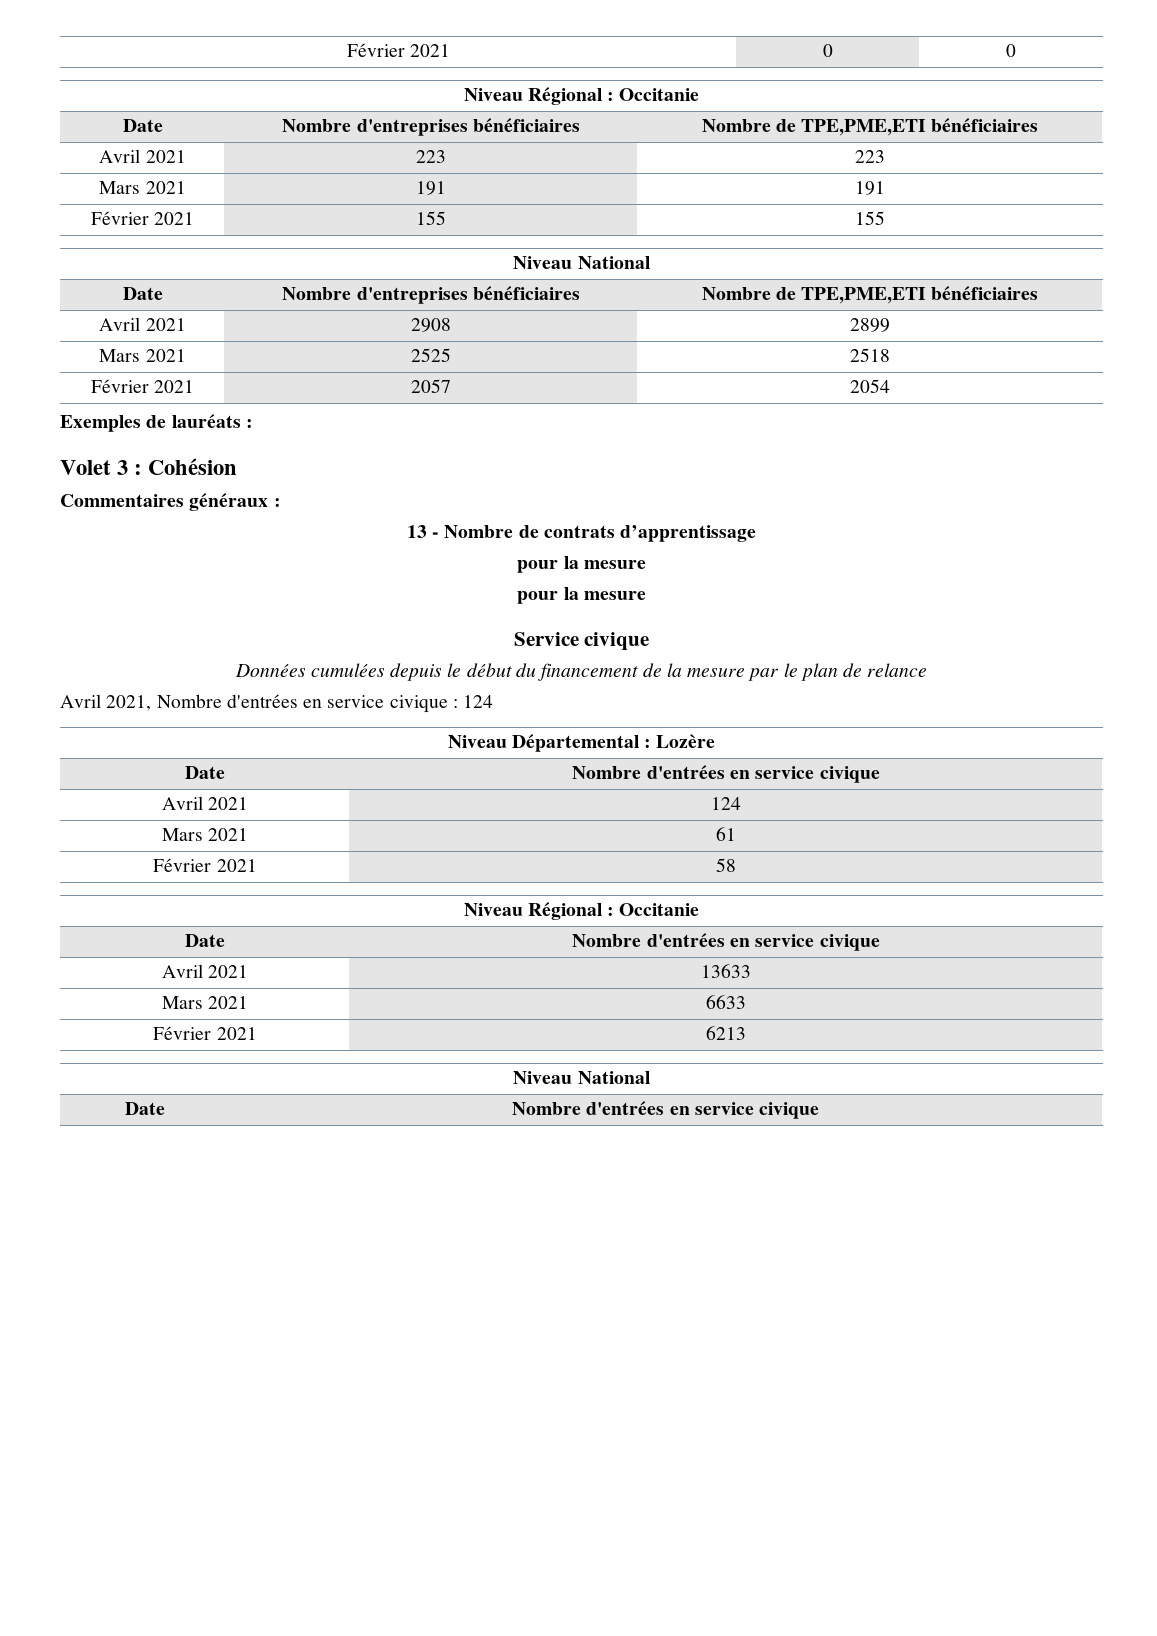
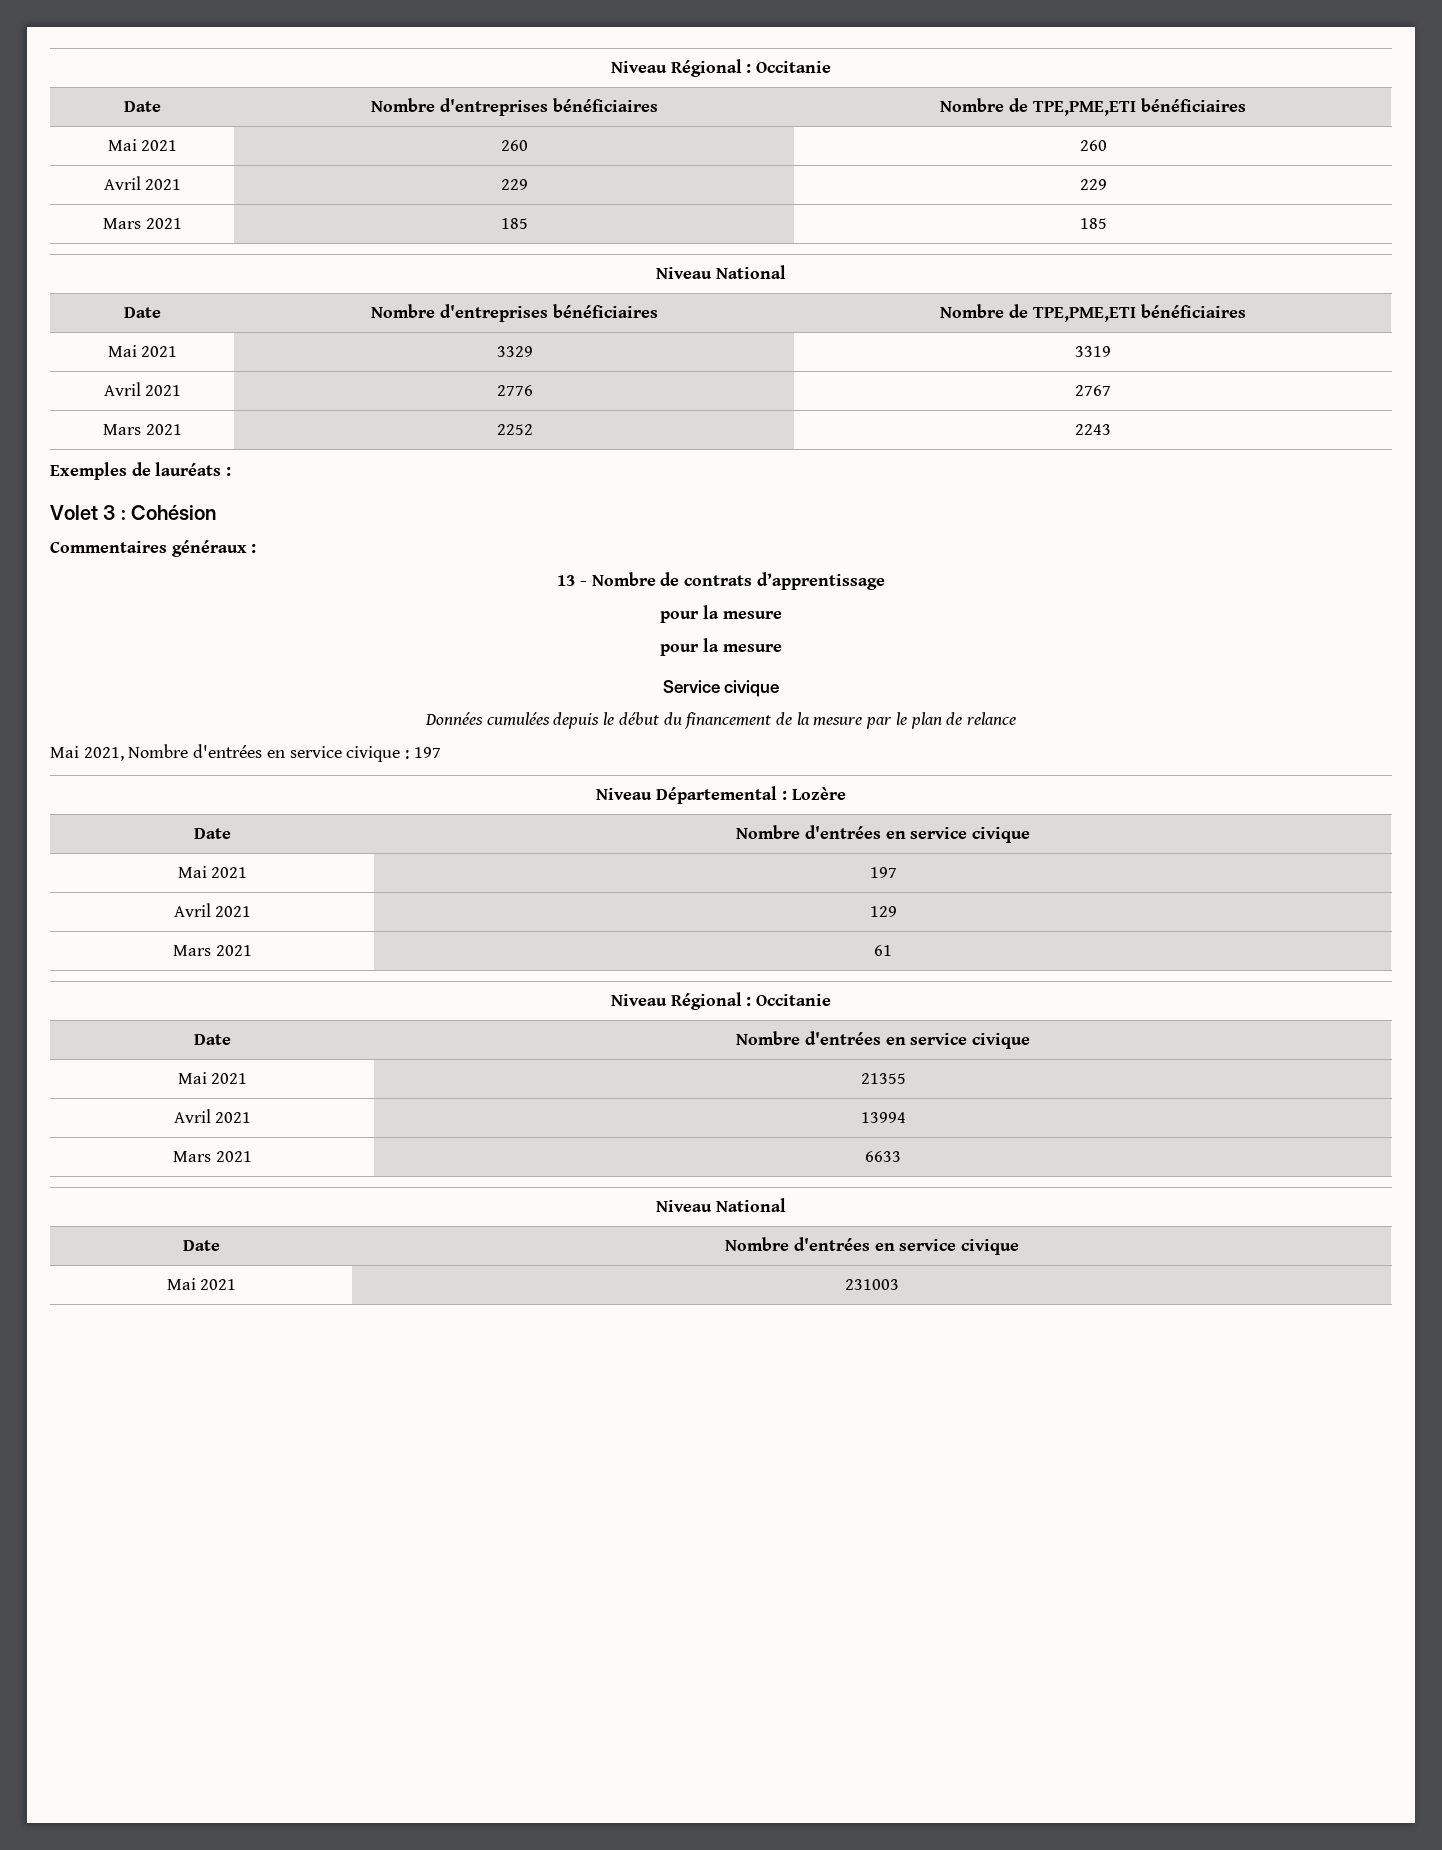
- Février 2021 | 0 | 0
- Avril 2021 | 223 | 223
- Mars 2021 | 191 | 191
- Février 2021 | 155 | 155
+ Mai 2021 | 260 | 260
+ Avril 2021 | 229 | 229
+ Mars 2021 | 185 | 185
- Avril 2021 | 2908 | 2899
- Mars 2021 | 2525 | 2518
- Février 2021 | 2057 | 2054
+ Mai 2021 | 3329 | 3319
+ Avril 2021 | 2776 | 2767
+ Mars 2021 | 2252 | 2243
- Avril 2021, Nombre d'entrées en service civique : 124
+ Mai 2021, Nombre d'entrées en service civique : 197
- Avril 2021 | 124
+ Mai 2021 | 197
+ Avril 2021 | 129
- Février 2021 | 58
- Avril 2021 | 13633
+ Mai 2021 | 21355
+ Avril 2021 | 13994
- Février 2021 | 6213
+ Mai 2021 | 231003

